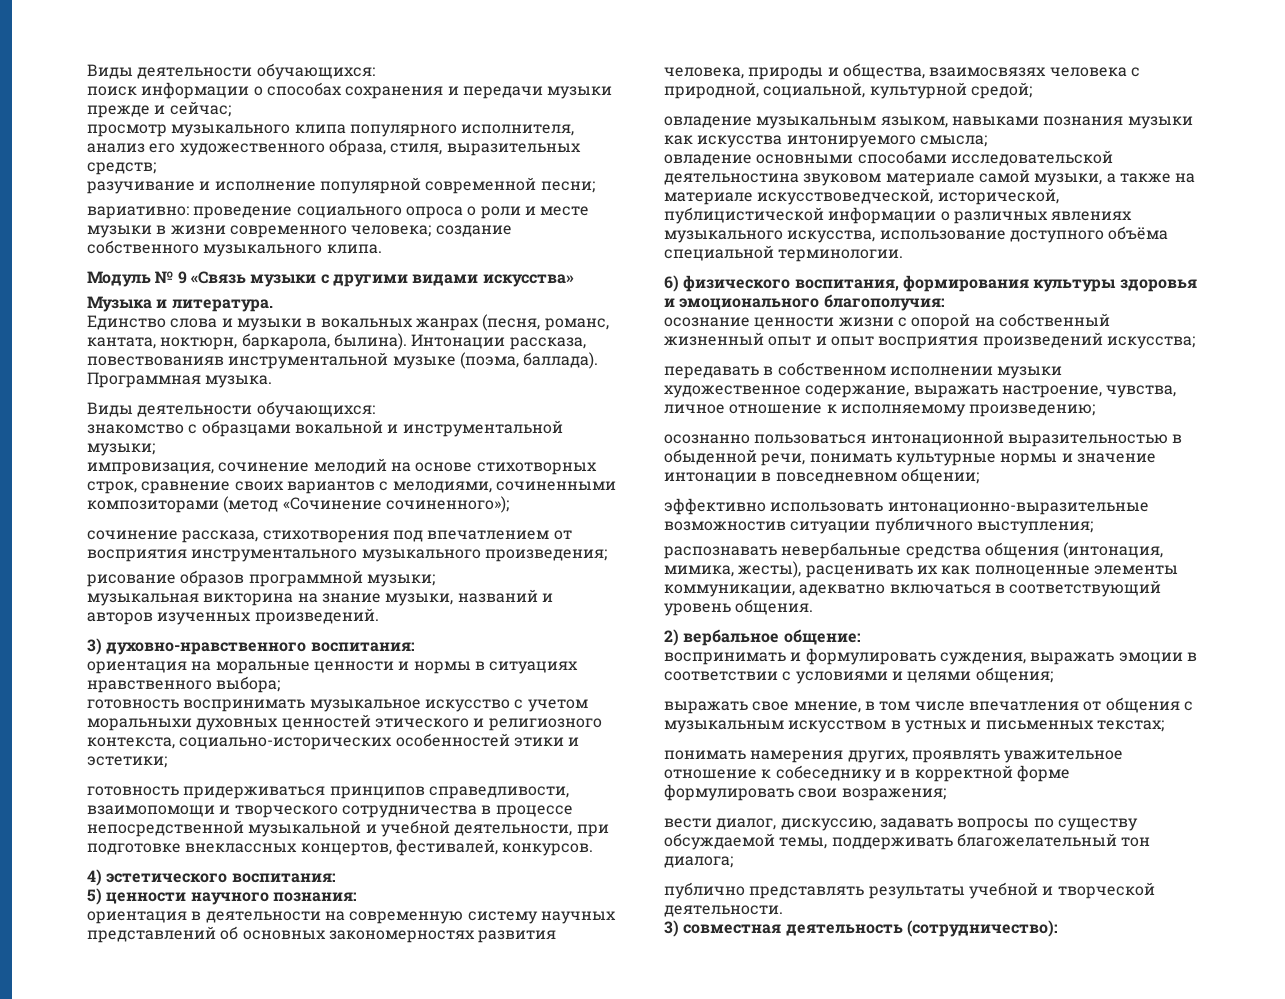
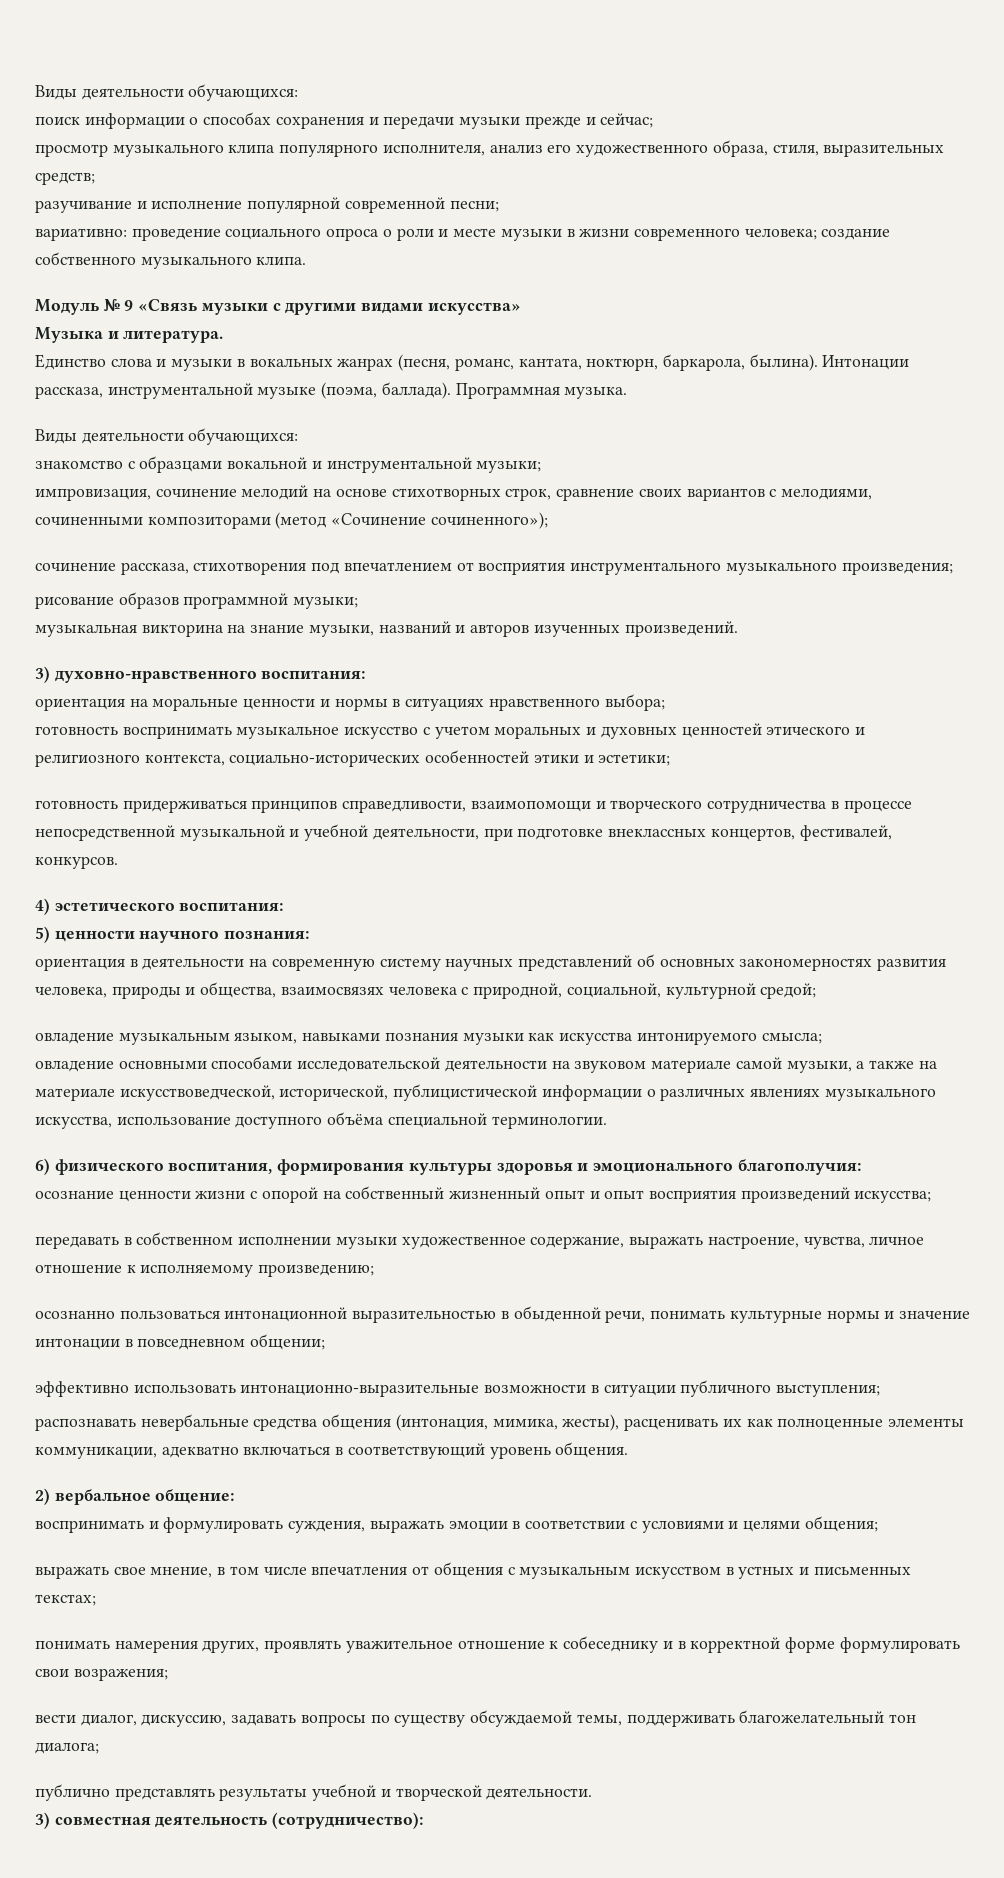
- Интонации рассказа, повествованияв инструментальной музыке (поэма, баллада).
+ Интонации рассказа, инструментальной музыке (поэма, баллада).
- готовность воспринимать музыкальное искусство с учетом моральныхи духовных ценностей этического и религиозного контекста, социально-исторических особенностей этики и эстетики;
+ готовность воспринимать музыкальное искусство с учетом моральных и духовных ценностей этического и религиозного контекста, социально-исторических особенностей этики и эстетики;
- овладение основными способами исследовательской деятельностина звуковом материале самой музыки, а также на материале искусствоведческой, исторической, публицистической информации о различных явлениях музыкального искусства, использование доступного объёма специальной терминологии.
+ овладение основными способами исследовательской деятельности на звуковом материале самой музыки, а также на материале искусствоведческой, исторической, публицистической информации о различных явлениях музыкального искусства, использование доступного объёма специальной терминологии.
- эффективно использовать интонационно-выразительные возможностив ситуации публичного выступления;
+ эффективно использовать интонационно-выразительные возможности в ситуации публичного выступления;

